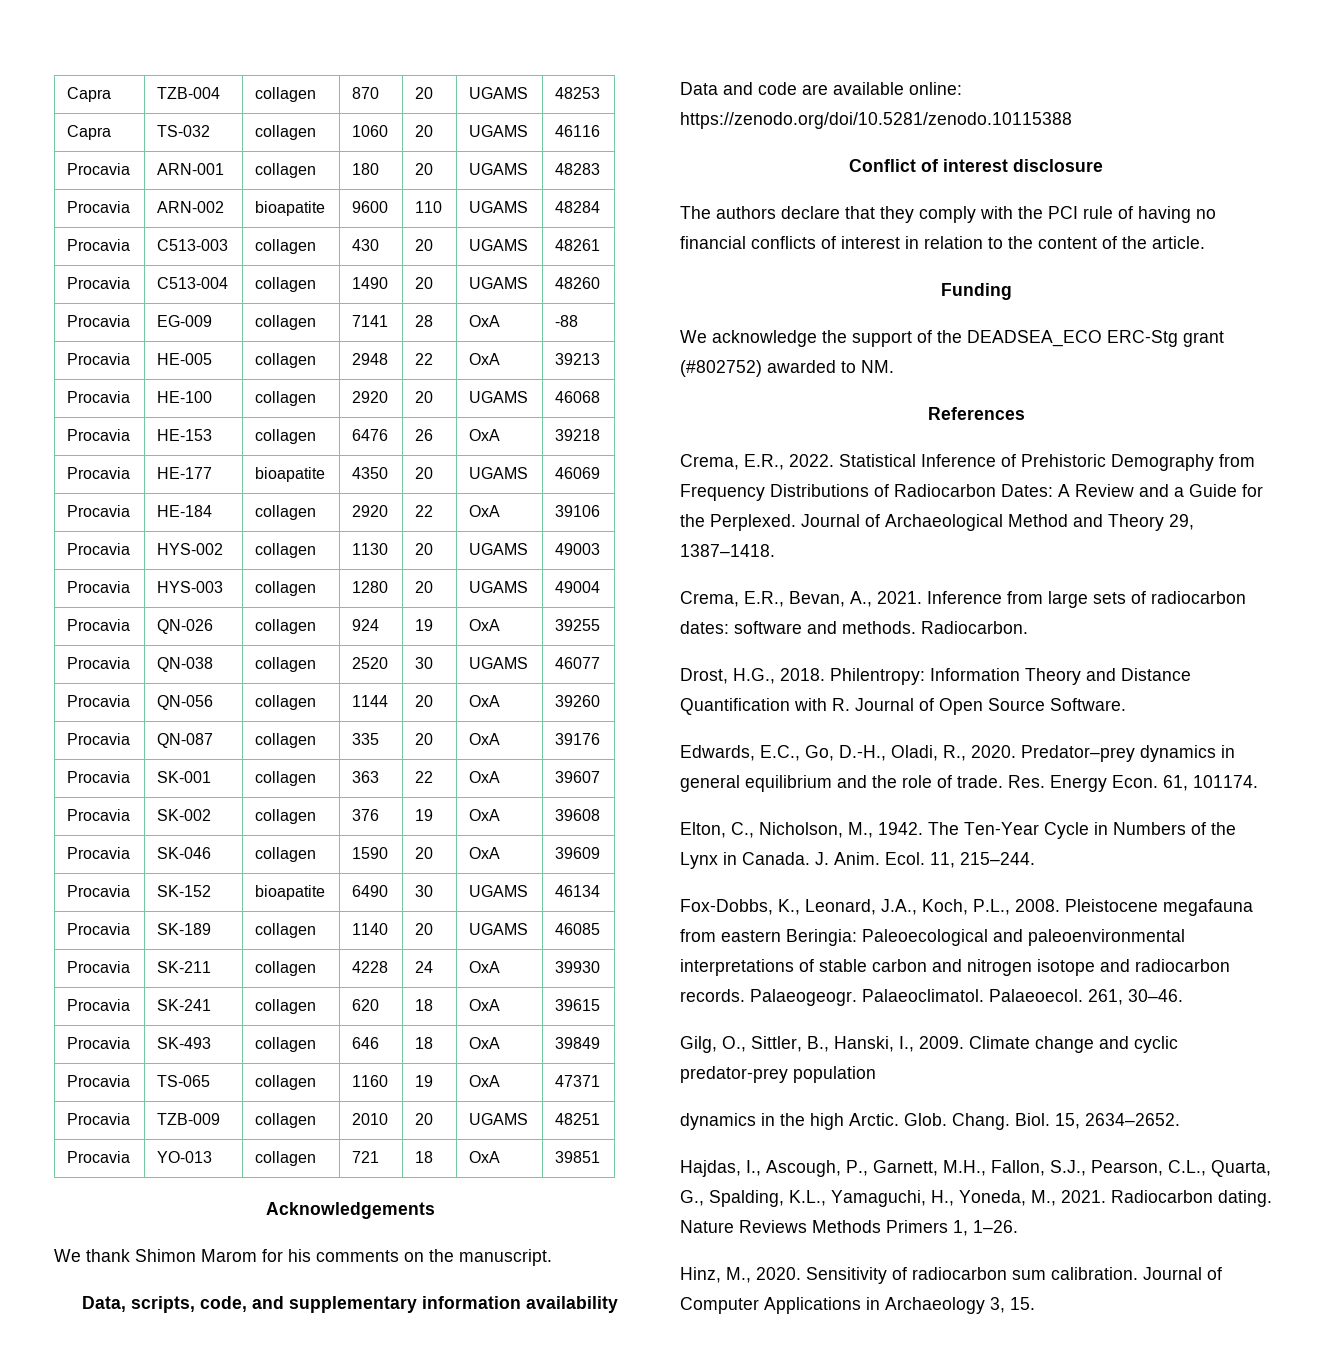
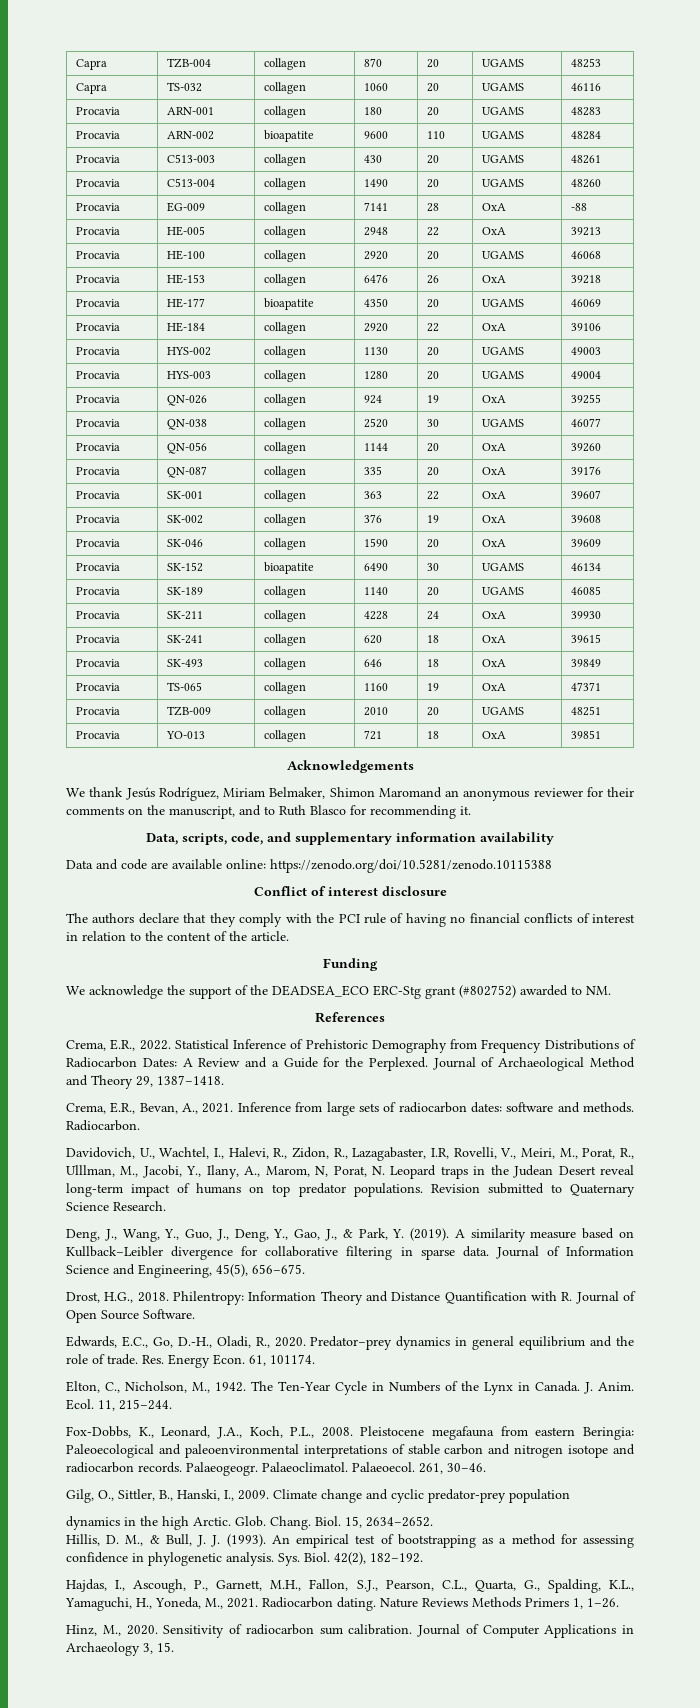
- We thank Shimon Marom for his comments on the manuscript.
+ We thank Jesús Rodríguez, Miriam Belmaker, Shimon Maromand an anonymous reviewer for their comments on the manuscript, and to Ruth Blasco for recommending it.
+ Davidovich, U., Wachtel, I., Halevi, R., Zidon, R., Lazagabaster, I.R, Rovelli, V., Meiri, M., Porat, R., Ulllman, M., Jacobi, Y., Ilany, A., Marom, N, Porat, N. Leopard traps in the Judean Desert reveal long-term impact of humans on top predator populations. Revision submitted to Quaternary Science Research.
+ Deng, J., Wang, Y., Guo, J., Deng, Y., Gao, J., & Park, Y. (2019). A similarity measure based on Kullback–Leibler divergence for collaborative filtering in sparse data. Journal of Information Science and Engineering, 45(5), 656–675.
+ Hillis, D. M., & Bull, J. J. (1993). An empirical test of bootstrapping as a method for assessing confidence in phylogenetic analysis. Sys. Biol. 42(2), 182–192.

